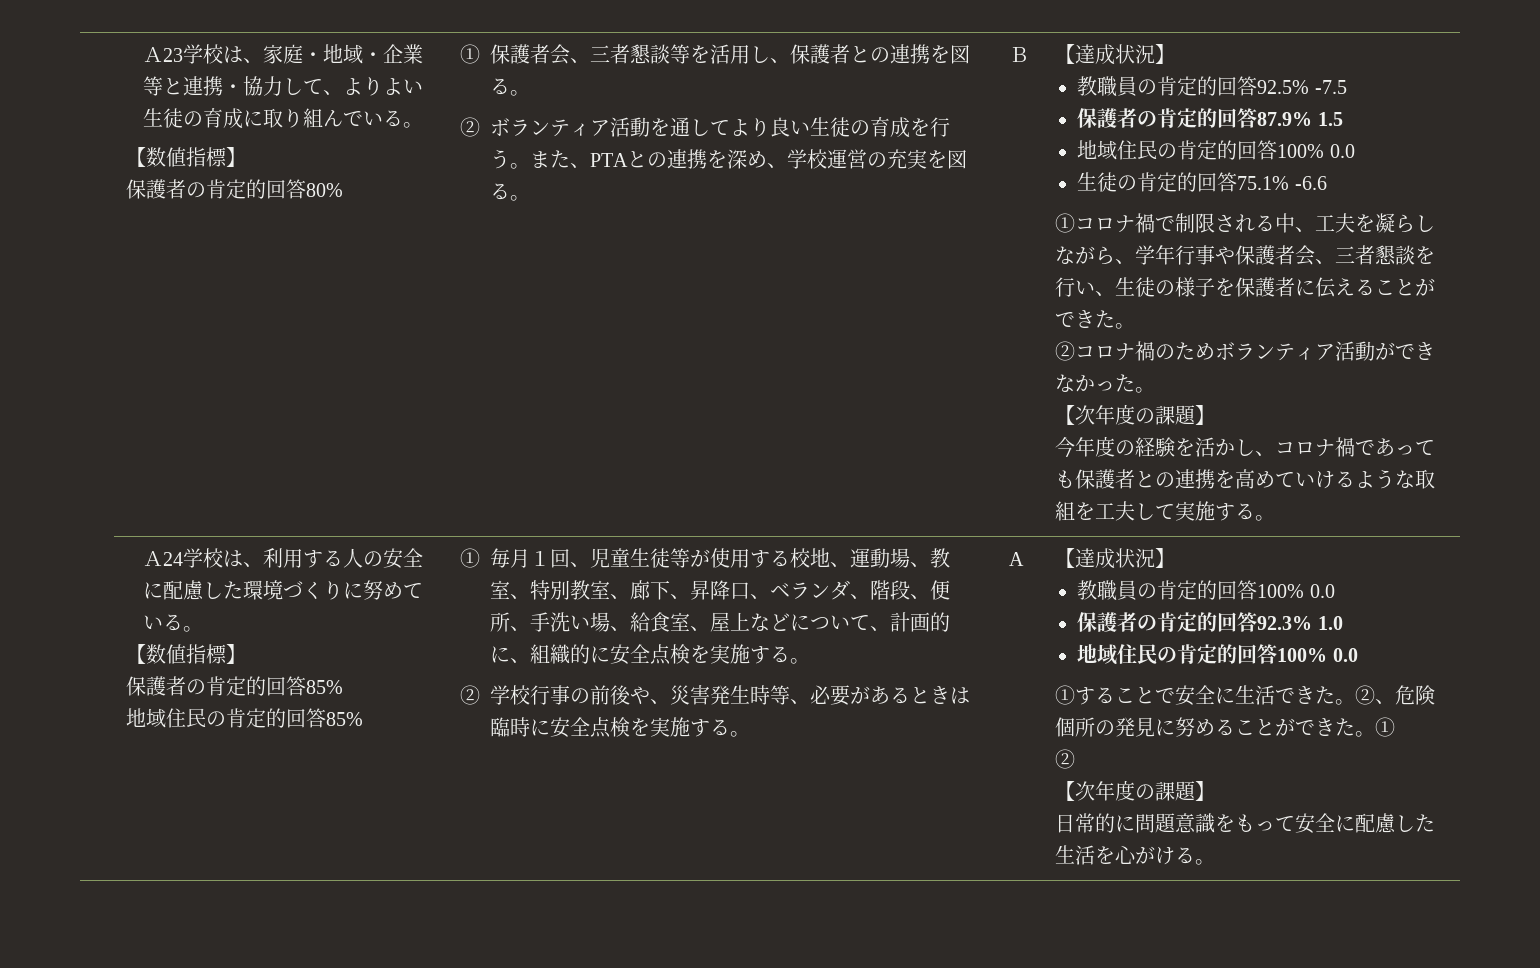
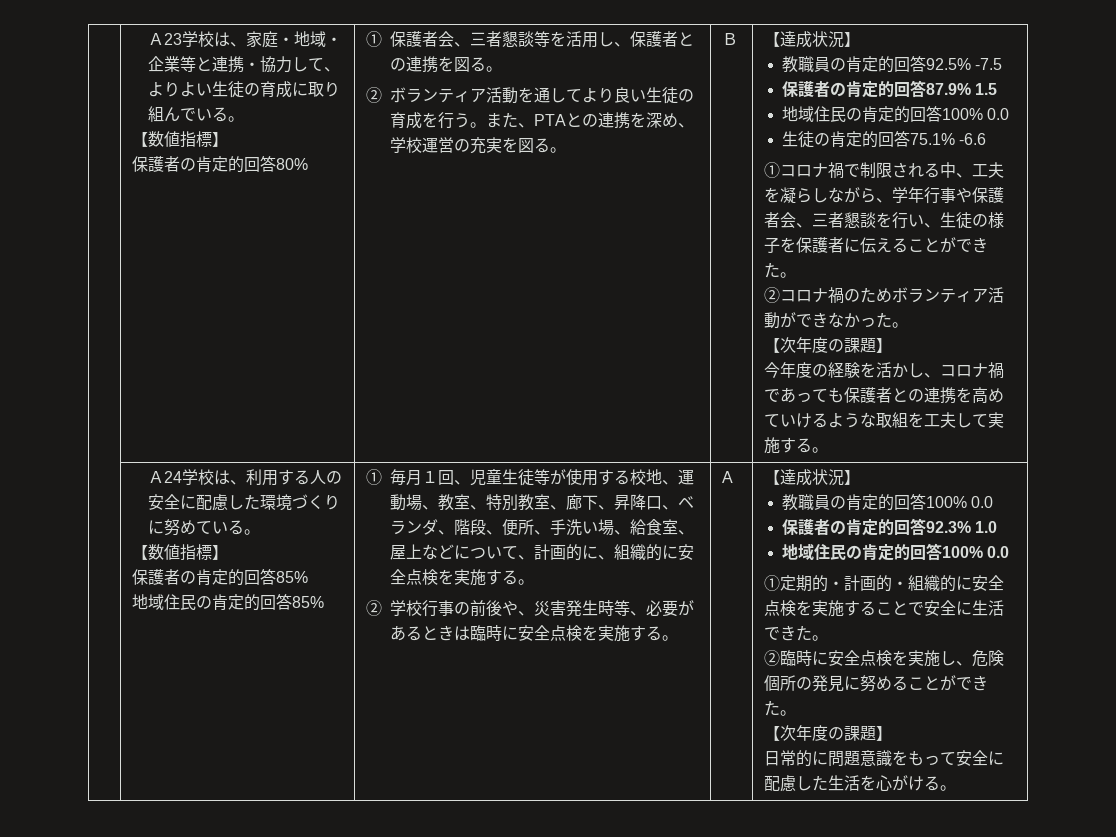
- ①することで安全に生活できた。②、危険個所の発見に努めることができた。①
- ②
+ ①定期的・計画的・組織的に安全点検を実施することで安全に生活できた。
+ ②臨時に安全点検を実施し、危険個所の発見に努めることができた。

